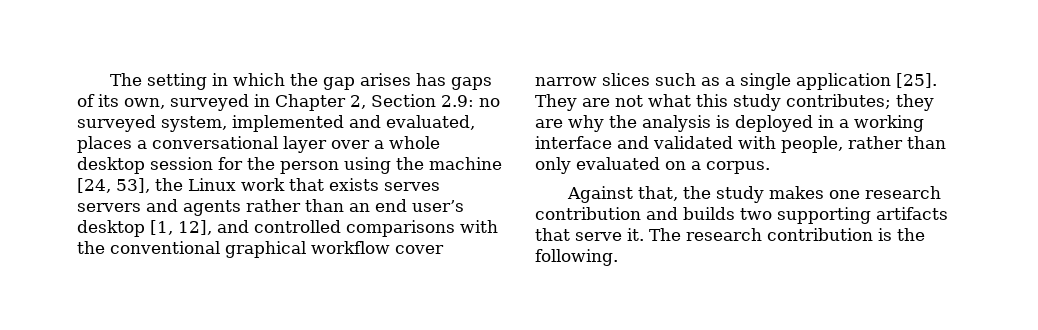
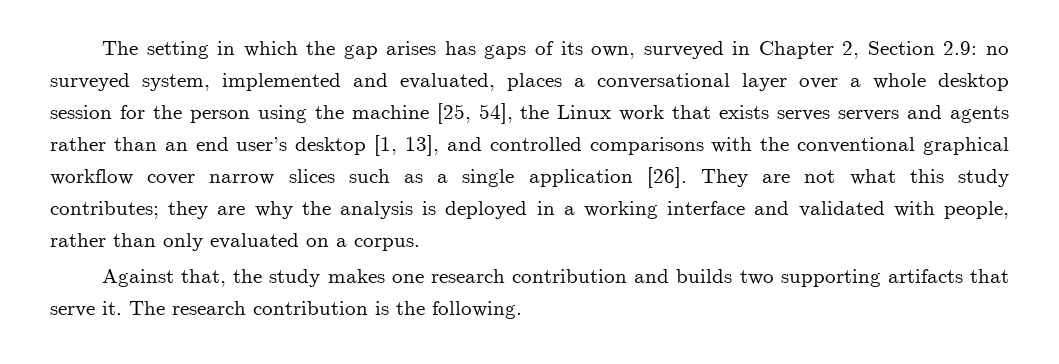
- no surveyed system, implemented and evaluated, places a conversational layer over a whole desktop session for the person using the machine [24, 53], the Linux work that exists serves servers and agents rather than an end user’s desktop [1, 12], and controlled comparisons with the conventional graphical workflow cover narrow slices such as a single application [25].
+ no surveyed system, implemented and evaluated, places a conversational layer over a whole desktop session for the person using the machine [25, 54], the Linux work that exists serves servers and agents rather than an end user’s desktop [1, 13], and controlled comparisons with the conventional graphical workflow cover narrow slices such as a single application [26].

